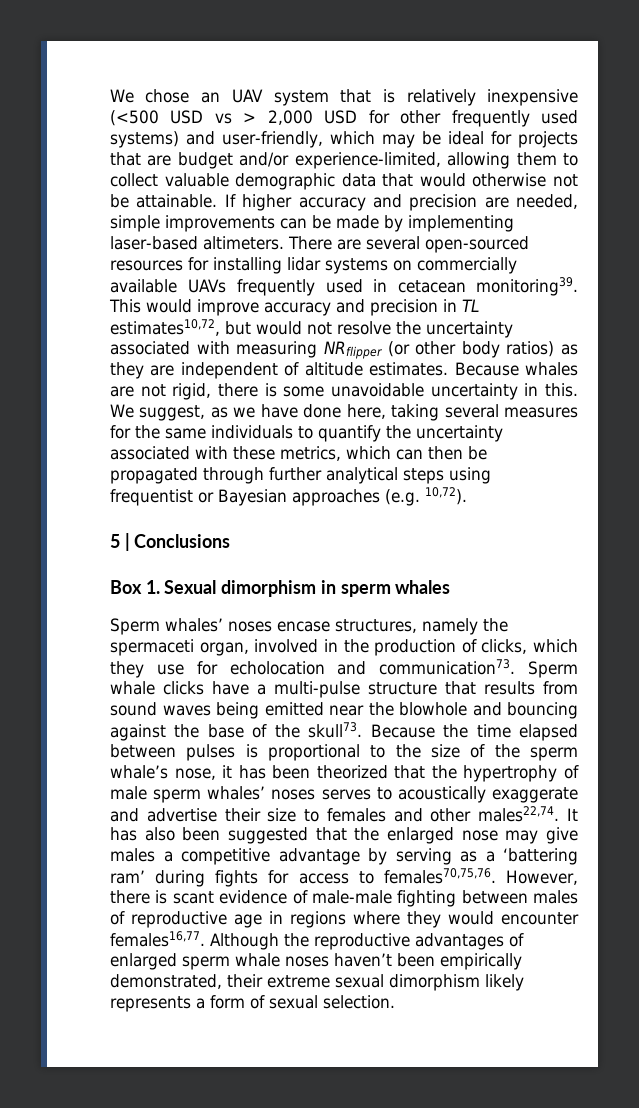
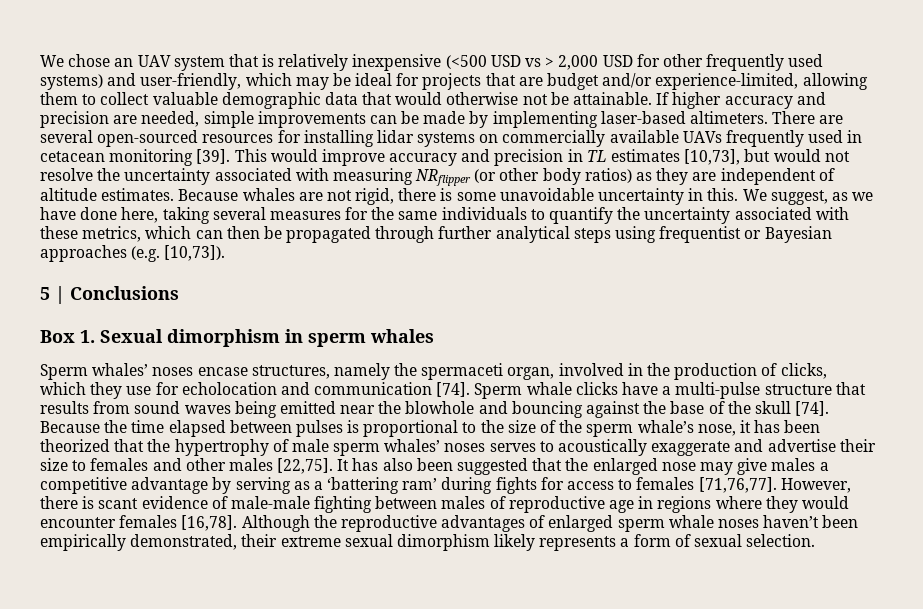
- There are several open-sourced resources for installing lidar systems on commercially available UAVs frequently used in cetacean monitoring39.
+ There are several open-sourced resources for installing lidar systems on commercially available UAVs frequently used in cetacean monitoring [39].
- This would improve accuracy and precision in TL estimates10,72, but would not resolve the uncertainty associated with measuring NRflipper (or other body ratios) as they are independent of altitude estimates.
+ This would improve accuracy and precision in TL estimates [10,73], but would not resolve the uncertainty associated with measuring NRflipper (or other body ratios) as they are independent of altitude estimates.
- We suggest, as we have done here, taking several measures for the same individuals to quantify the uncertainty associated with these metrics, which can then be propagated through further analytical steps using frequentist or Bayesian approaches (e.g. 10,72).
+ We suggest, as we have done here, taking several measures for the same individuals to quantify the uncertainty associated with these metrics, which can then be propagated through further analytical steps using frequentist or Bayesian approaches (e.g. [10,73]).
- Sperm whales’ noses encase structures, namely the spermaceti organ, involved in the production of clicks, which they use for echolocation and communication73.
+ Sperm whales’ noses encase structures, namely the spermaceti organ, involved in the production of clicks, which they use for echolocation and communication [74].
- Sperm whale clicks have a multi-pulse structure that results from sound waves being emitted near the blowhole and bouncing against the base of the skull73.
+ Sperm whale clicks have a multi-pulse structure that results from sound waves being emitted near the blowhole and bouncing against the base of the skull [74].
- Because the time elapsed between pulses is proportional to the size of the sperm whale’s nose, it has been theorized that the hypertrophy of male sperm whales’ noses serves to acoustically exaggerate and advertise their size to females and other males22,74.
+ Because the time elapsed between pulses is proportional to the size of the sperm whale’s nose, it has been theorized that the hypertrophy of male sperm whales’ noses serves to acoustically exaggerate and advertise their size to females and other males [22,75].
- It has also been suggested that the enlarged nose may give males a competitive advantage by serving as a ‘battering ram’ during fights for access to females70,75,76.
+ It has also been suggested that the enlarged nose may give males a competitive advantage by serving as a ‘battering ram’ during fights for access to females [71,76,77].
- However, there is scant evidence of male-male fighting between males of reproductive age in regions where they would encounter females16,77.
+ However, there is scant evidence of male-male fighting between males of reproductive age in regions where they would encounter females [16,78].

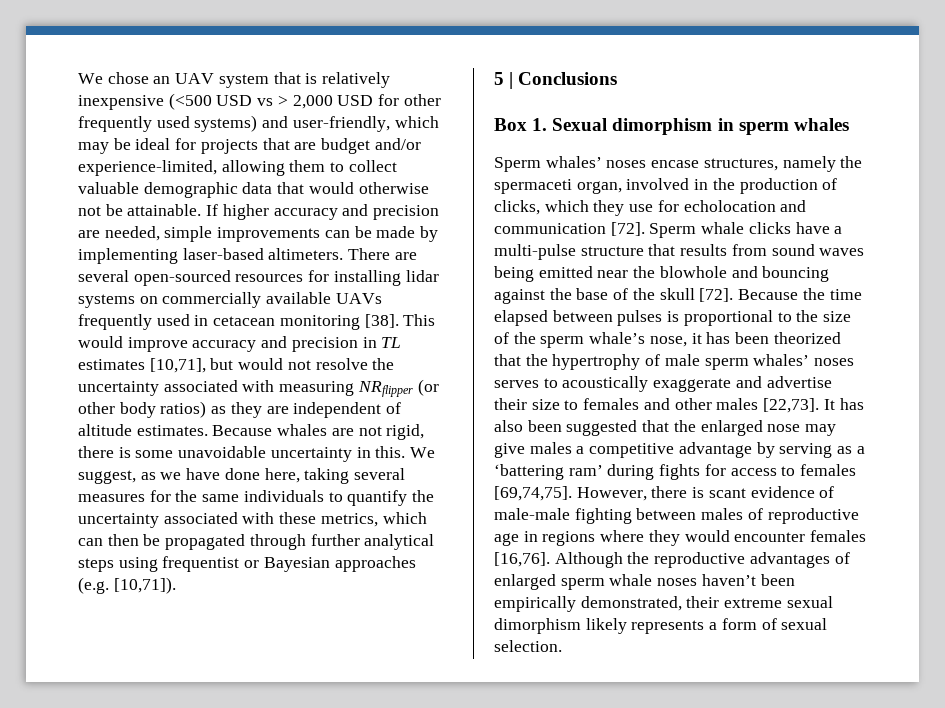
- There are several open-sourced resources for installing lidar systems on commercially available UAVs frequently used in cetacean monitoring [39].
+ There are several open-sourced resources for installing lidar systems on commercially available UAVs frequently used in cetacean monitoring [38].
- This would improve accuracy and precision in TL estimates [10,73], but would not resolve the uncertainty associated with measuring NRflipper (or other body ratios) as they are independent of altitude estimates.
+ This would improve accuracy and precision in TL estimates [10,71], but would not resolve the uncertainty associated with measuring NRflipper (or other body ratios) as they are independent of altitude estimates.
- We suggest, as we have done here, taking several measures for the same individuals to quantify the uncertainty associated with these metrics, which can then be propagated through further analytical steps using frequentist or Bayesian approaches (e.g. [10,73]).
+ We suggest, as we have done here, taking several measures for the same individuals to quantify the uncertainty associated with these metrics, which can then be propagated through further analytical steps using frequentist or Bayesian approaches (e.g. [10,71]).
- Sperm whales’ noses encase structures, namely the spermaceti organ, involved in the production of clicks, which they use for echolocation and communication [74].
+ Sperm whales’ noses encase structures, namely the spermaceti organ, involved in the production of clicks, which they use for echolocation and communication [72].
- Sperm whale clicks have a multi-pulse structure that results from sound waves being emitted near the blowhole and bouncing against the base of the skull [74].
+ Sperm whale clicks have a multi-pulse structure that results from sound waves being emitted near the blowhole and bouncing against the base of the skull [72].
- Because the time elapsed between pulses is proportional to the size of the sperm whale’s nose, it has been theorized that the hypertrophy of male sperm whales’ noses serves to acoustically exaggerate and advertise their size to females and other males [22,75].
+ Because the time elapsed between pulses is proportional to the size of the sperm whale’s nose, it has been theorized that the hypertrophy of male sperm whales’ noses serves to acoustically exaggerate and advertise their size to females and other males [22,73].
- It has also been suggested that the enlarged nose may give males a competitive advantage by serving as a ‘battering ram’ during fights for access to females [71,76,77].
+ It has also been suggested that the enlarged nose may give males a competitive advantage by serving as a ‘battering ram’ during fights for access to females [69,74,75].
- However, there is scant evidence of male-male fighting between males of reproductive age in regions where they would encounter females [16,78].
+ However, there is scant evidence of male-male fighting between males of reproductive age in regions where they would encounter females [16,76].

